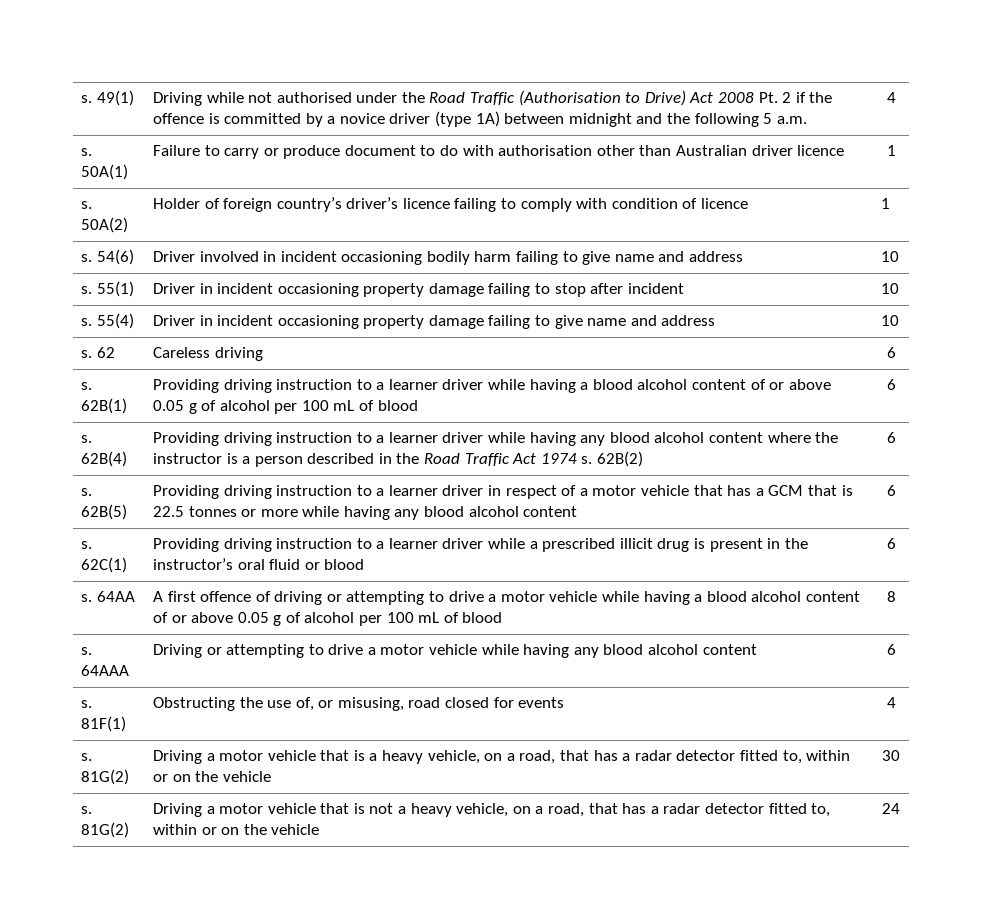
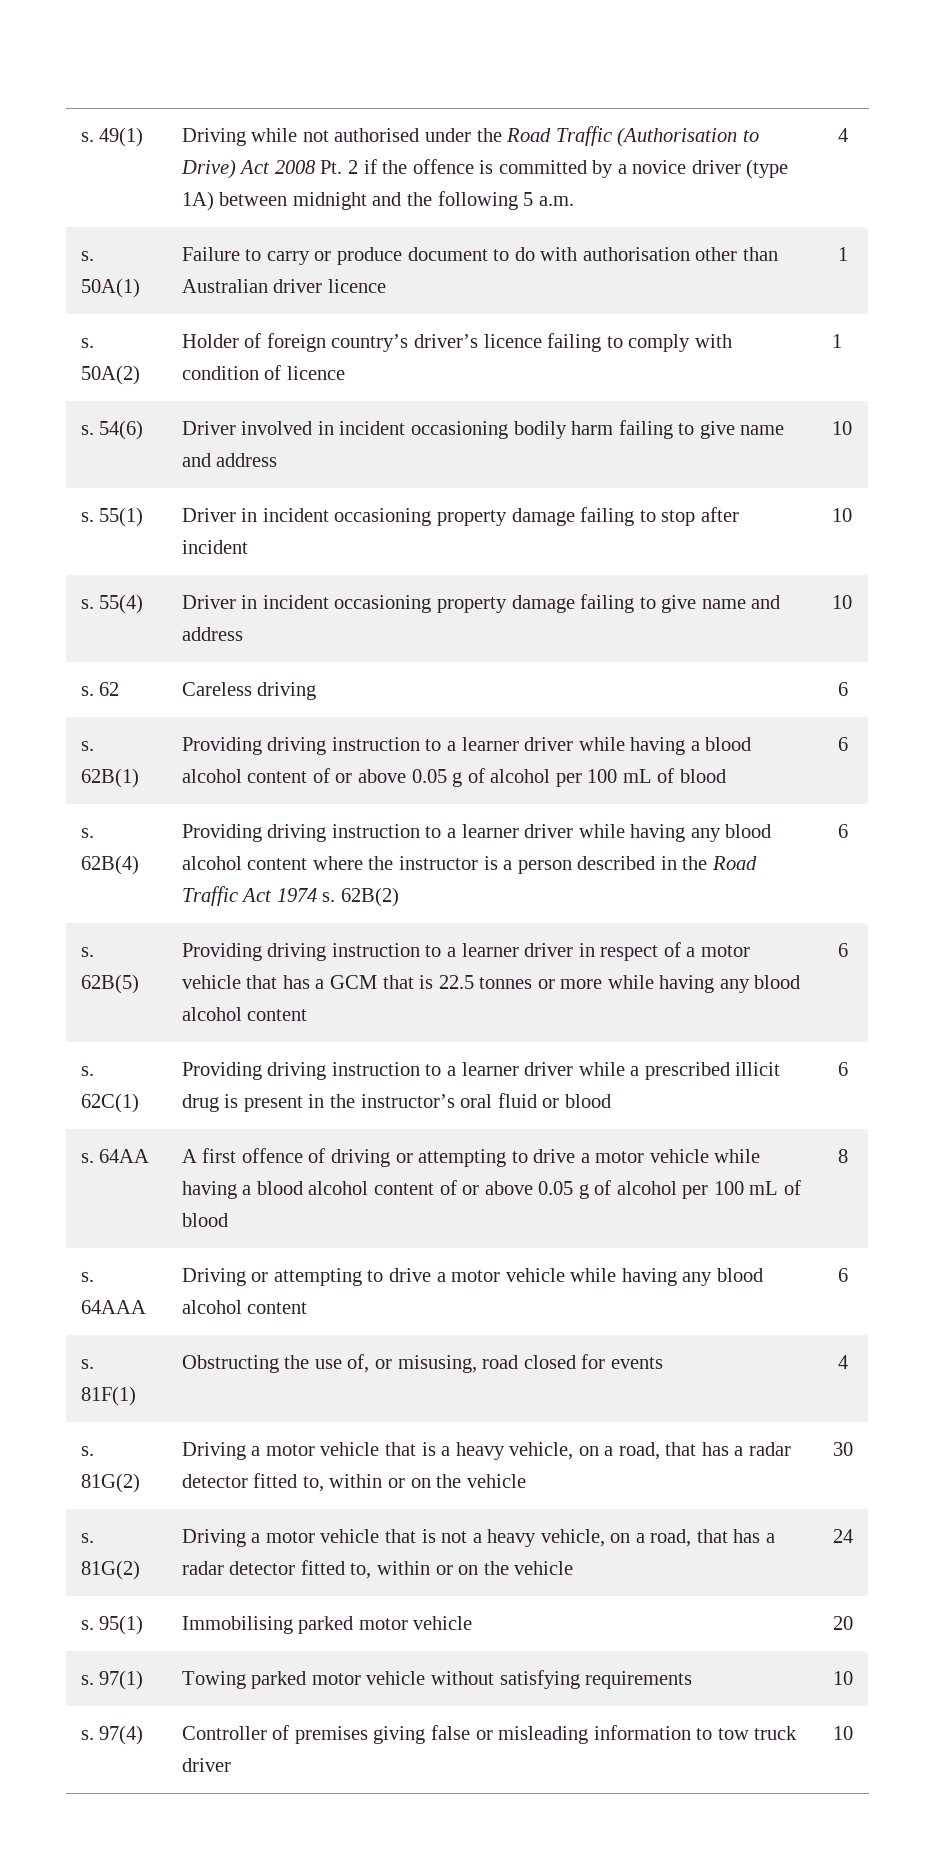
+ s. 95(1) | Immobilising parked motor vehicle | 20
+ s. 97(1) | Towing parked motor vehicle without satisfying requirements | 10
+ s. 97(4) | Controller of premises giving false or misleading information to tow truck driver | 10

